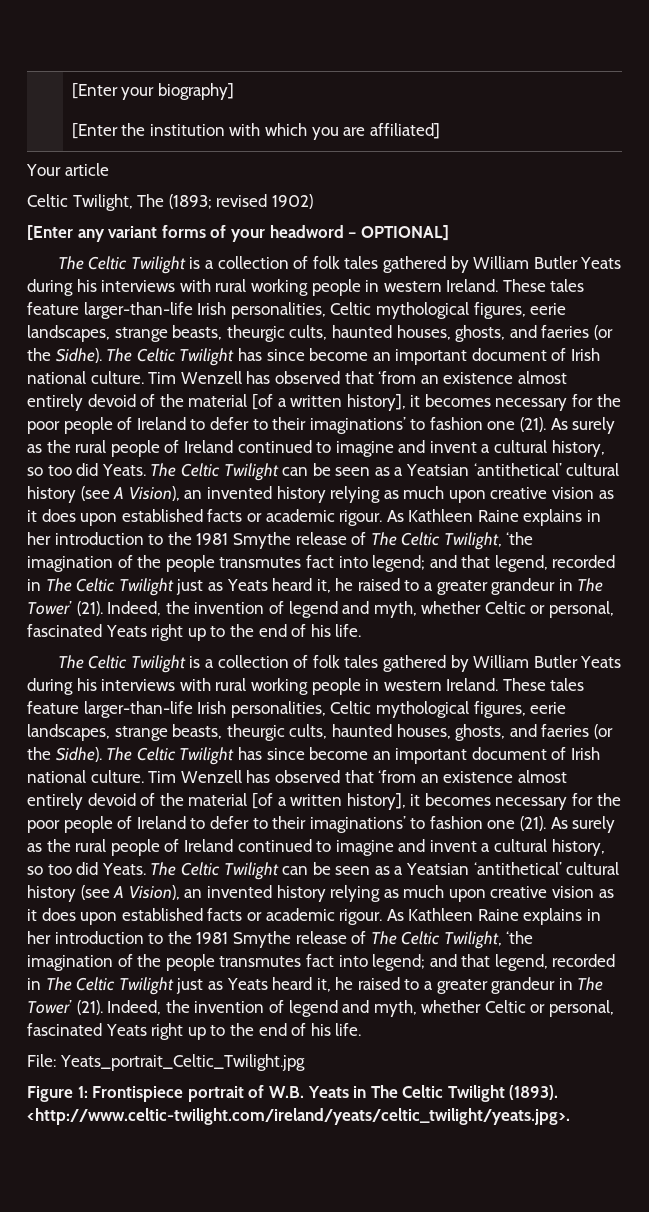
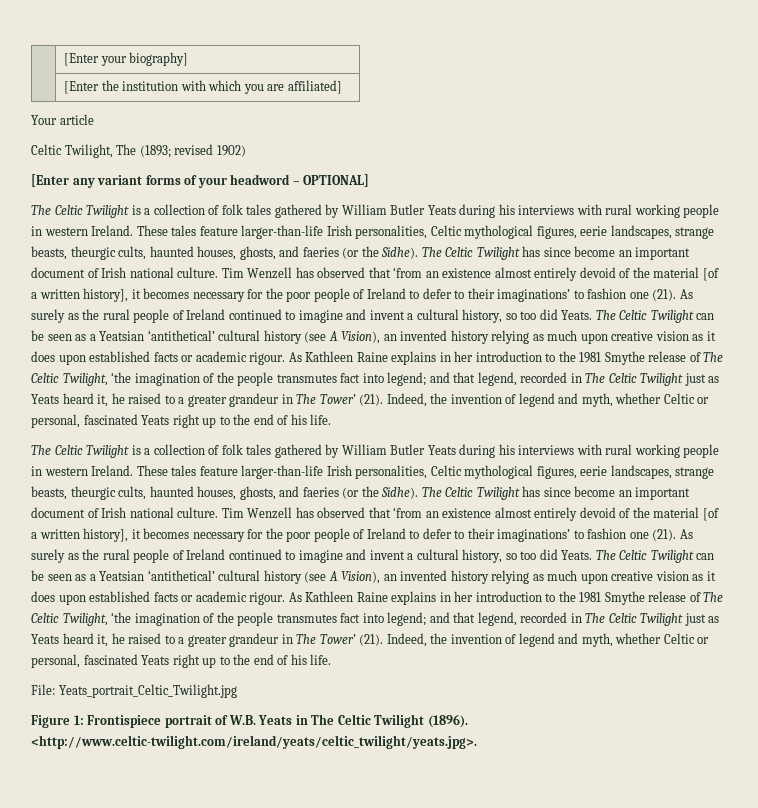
- Figure 1: Frontispiece portrait of W.B. Yeats in The Celtic Twilight (1893).
+ Figure 1: Frontispiece portrait of W.B. Yeats in The Celtic Twilight (1896).

